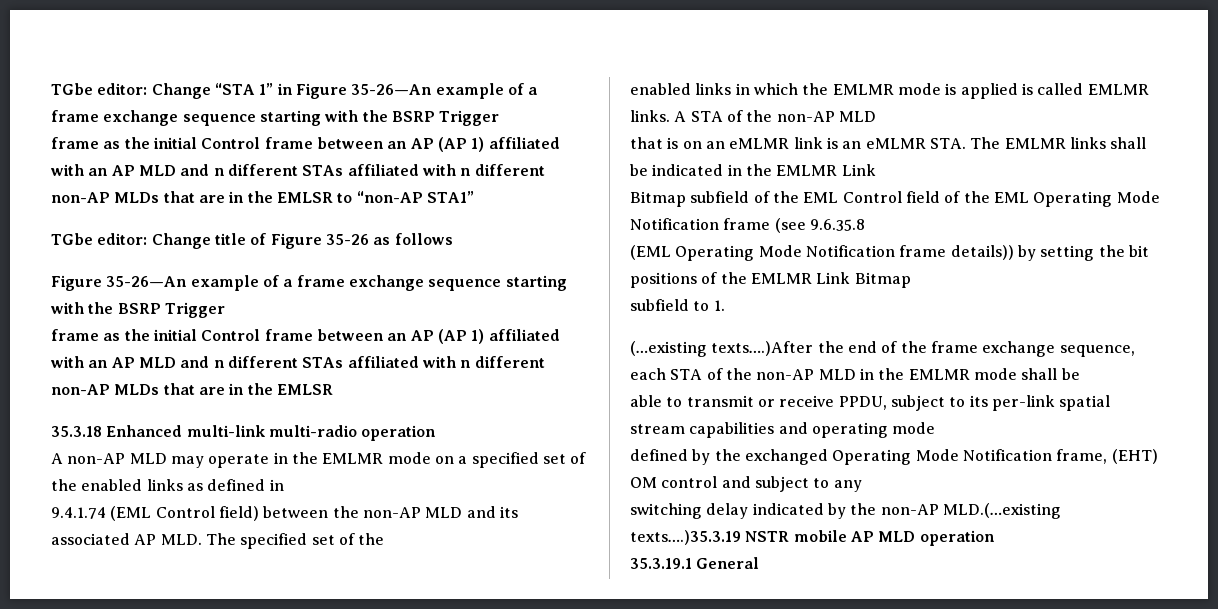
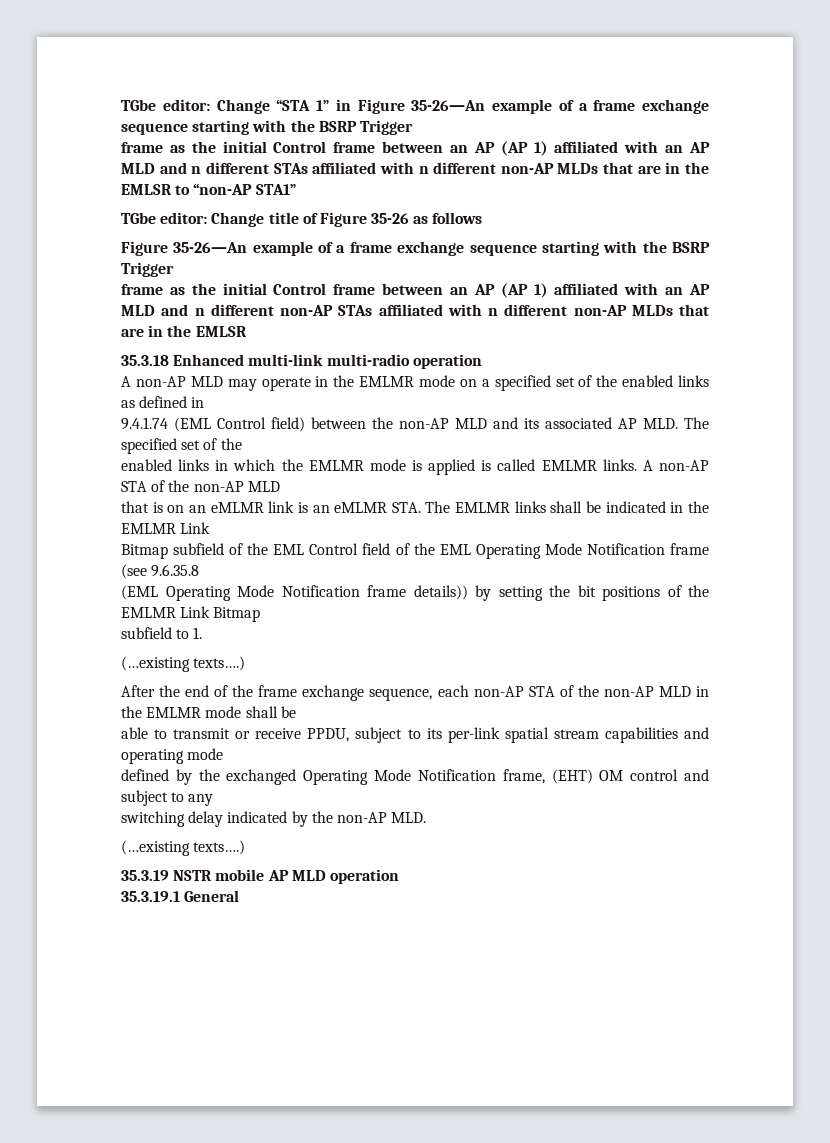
  TGbe editor: Change title of Figure 35-26 as follows
  Figure 35-26—An example of a frame exchange sequence starting with the BSRP Trigger
- frame as the initial Control frame between an AP (AP 1) affiliated with an AP MLD and n different STAs affiliated with n different non-AP MLDs that are in the EMLSR
+ frame as the initial Control frame between an AP (AP 1) affiliated with an AP MLD and n different non-AP STAs affiliated with n different non-AP MLDs that are in the EMLSR
- A STA of the non-AP MLD
+ A non-AP STA of the non-AP MLD
  subfield to 1.
- (…existing texts….)After the end of the frame exchange sequence, each STA of the non-AP MLD in the EMLMR mode shall be
+ (…existing texts….)
+ After the end of the frame exchange sequence, each non-AP STA of the non-AP MLD in the EMLMR mode shall be
- switching delay indicated by the non-AP MLD.(…existing texts….)35.3.19 NSTR mobile AP MLD operation
+ switching delay indicated by the non-AP MLD.
+ (…existing texts….)
+ 35.3.19 NSTR mobile AP MLD operation

